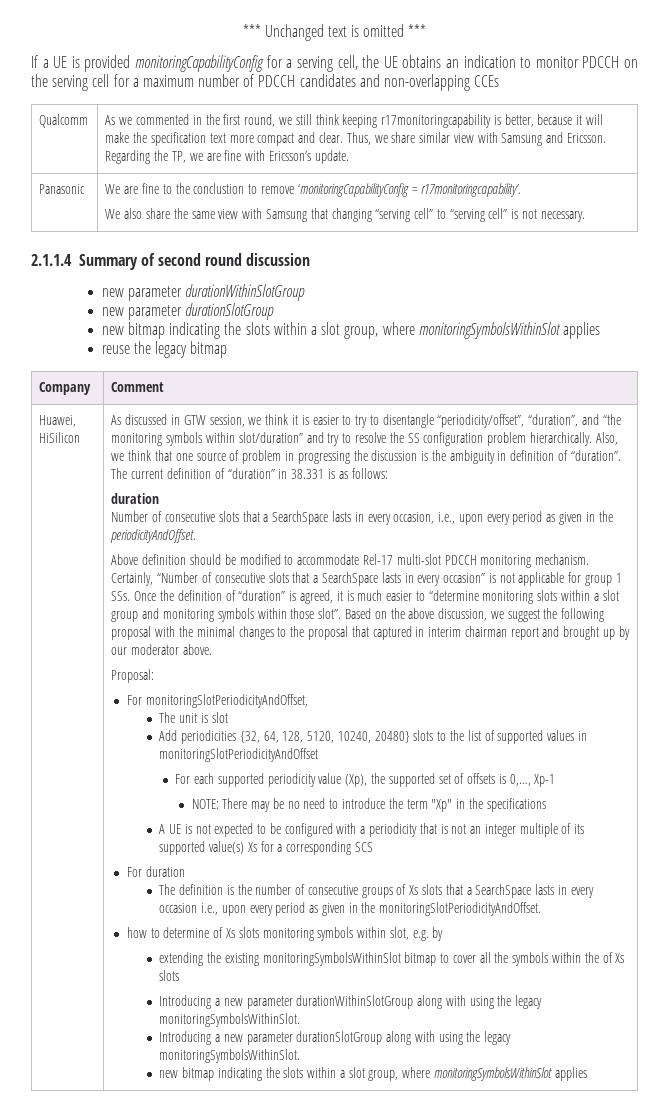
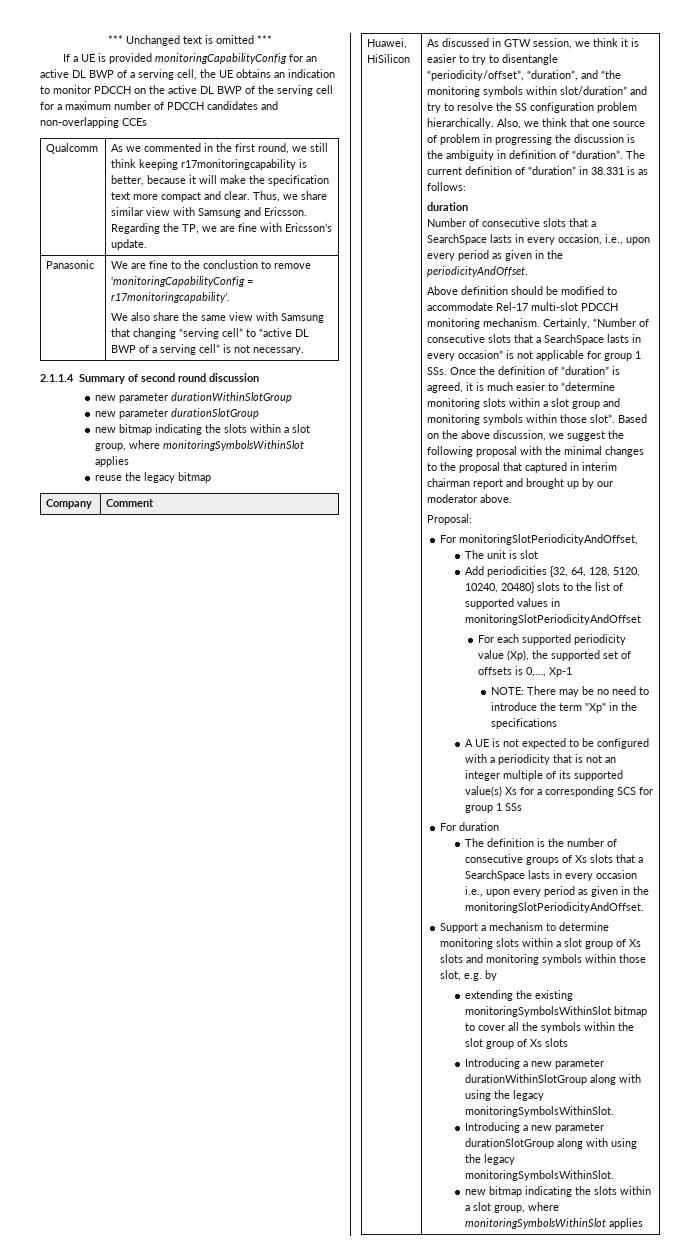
- If a UE is provided monitoringCapabilityConfig for a serving cell, the UE obtains an indication to monitor PDCCH on the serving cell for a maximum number of PDCCH candidates and non-overlapping CCEs
+ If a UE is provided monitoringCapabilityConfig for an active DL BWP of a serving cell, the UE obtains an indication to monitor PDCCH on the active DL BWP of the serving cell for a maximum number of PDCCH candidates and non-overlapping CCEs
  Panasonic | We are fine to the conclustion to remove ‘monitoringCapabilityConfig = r17monitoringcapability’.
- We also share the same view with Samsung that changing “serving cell” to “serving cell” is not necessary.
+ We also share the same view with Samsung that changing “serving cell” to “active DL BWP of a serving cell” is not necessary.
- A UE is not expected to be configured with a periodicity that is not an integer multiple of its supported value(s) Xs for a corresponding SCS
+ A UE is not expected to be configured with a periodicity that is not an integer multiple of its supported value(s) Xs for a corresponding SCS for group 1 SSs
- how to determine of Xs slots monitoring symbols within slot, e.g. by
+ Support a mechanism to determine monitoring slots within a slot group of Xs slots and monitoring symbols within those slot, e.g. by
- extending the existing monitoringSymbolsWithinSlot bitmap to cover all the symbols within the of Xs slots
+ extending the existing monitoringSymbolsWithinSlot bitmap to cover all the symbols within the slot group of Xs slots

